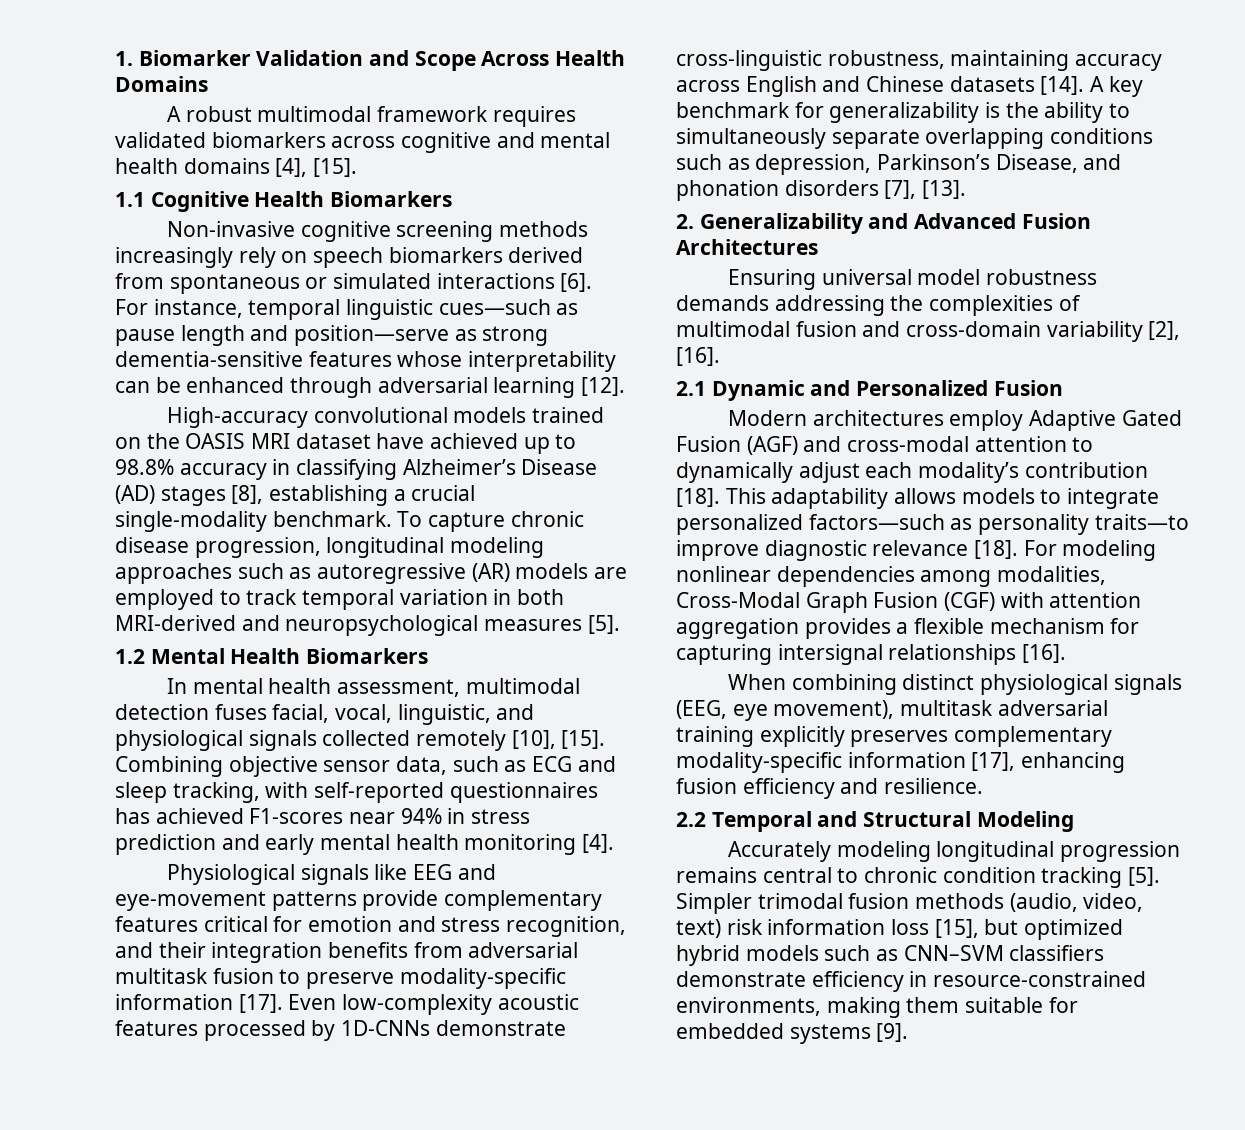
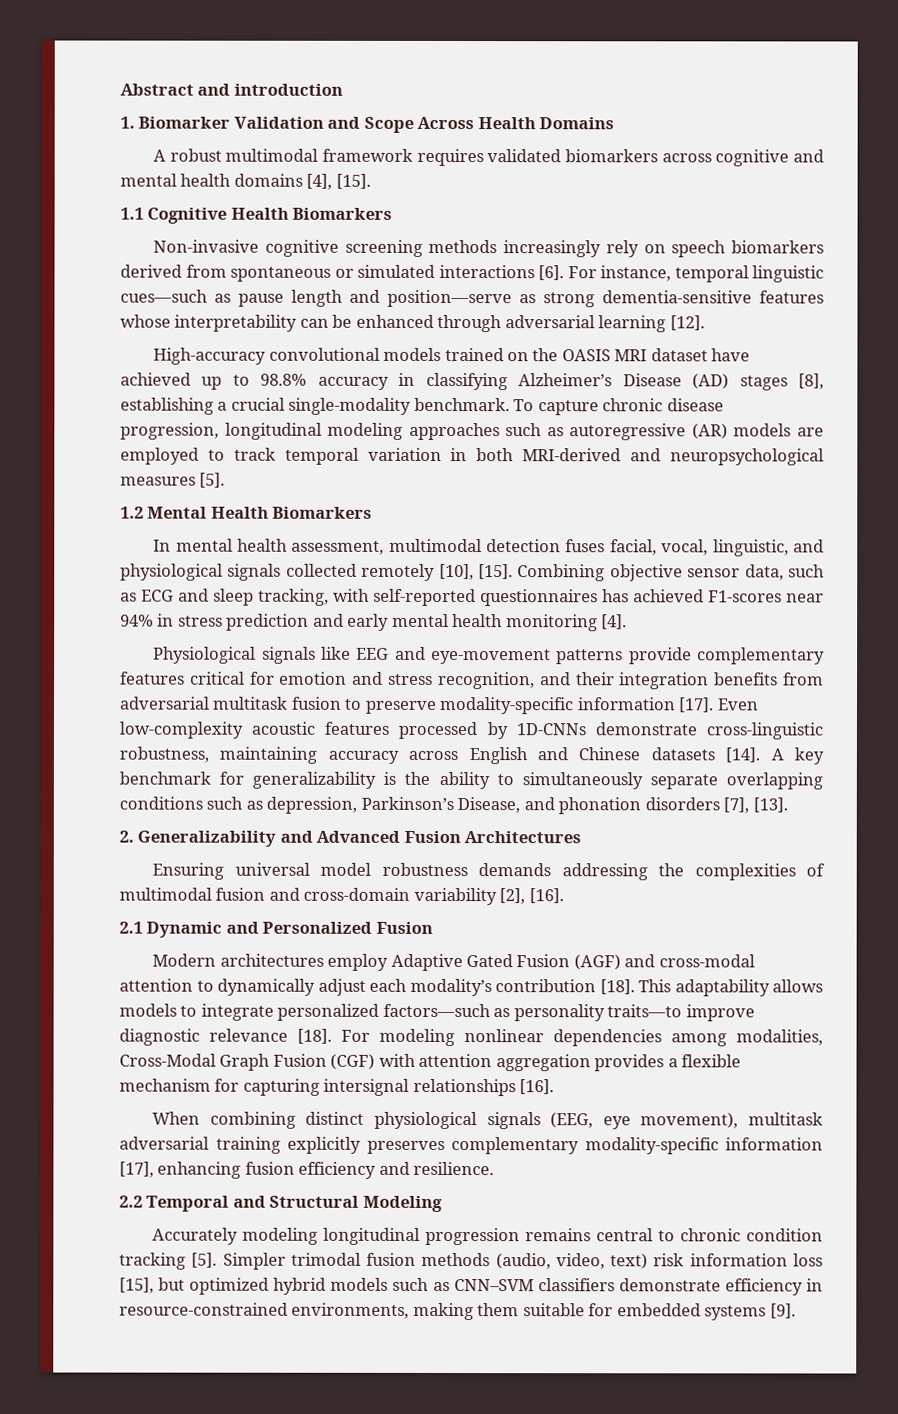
+ Abstract and introduction

